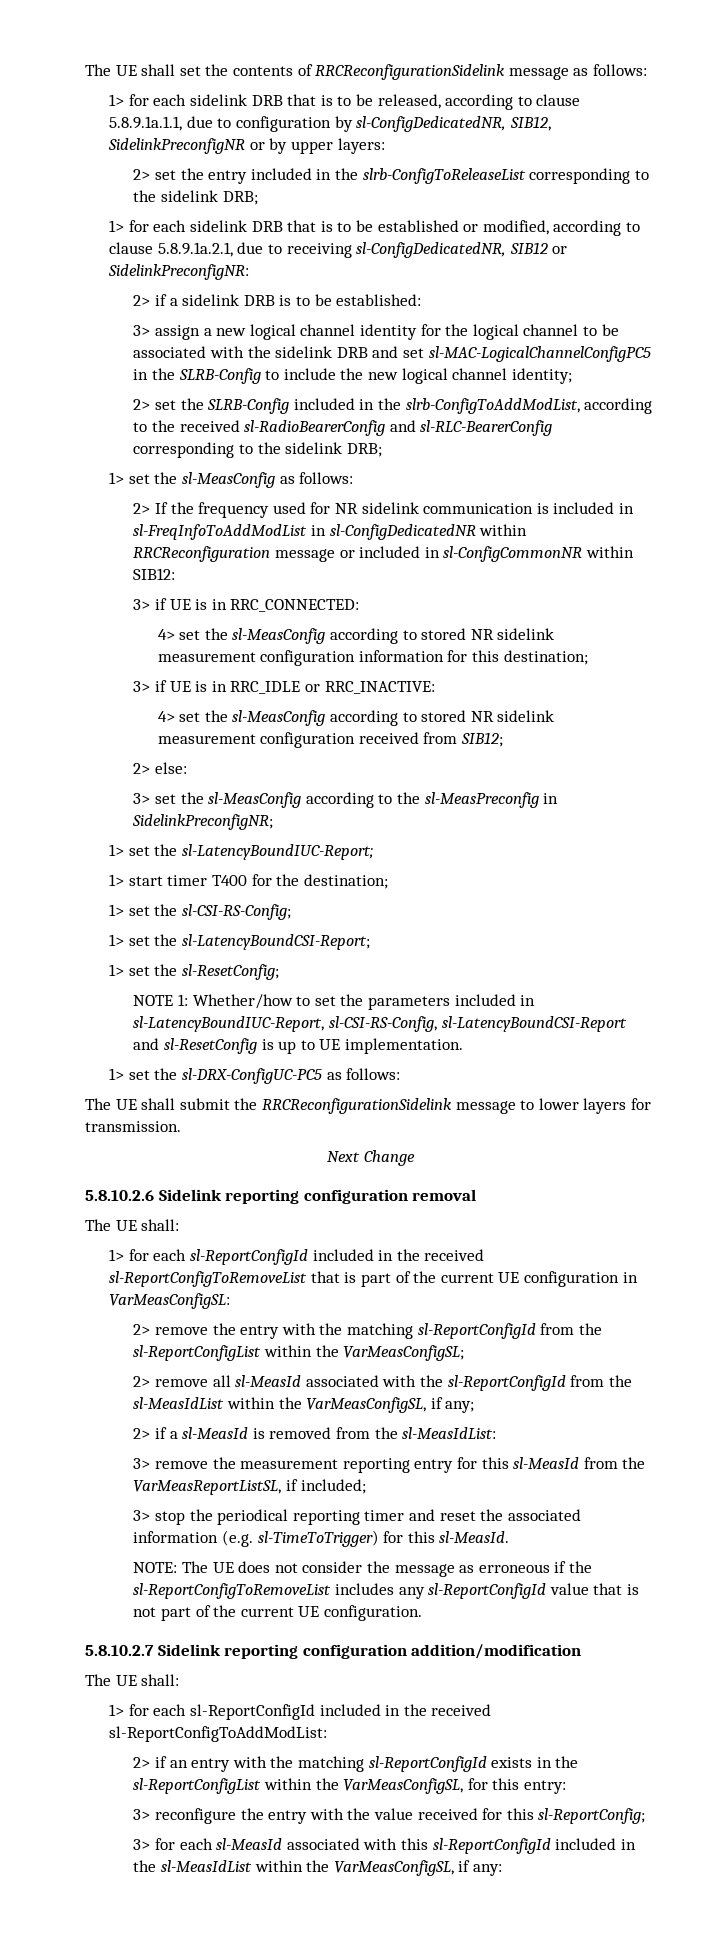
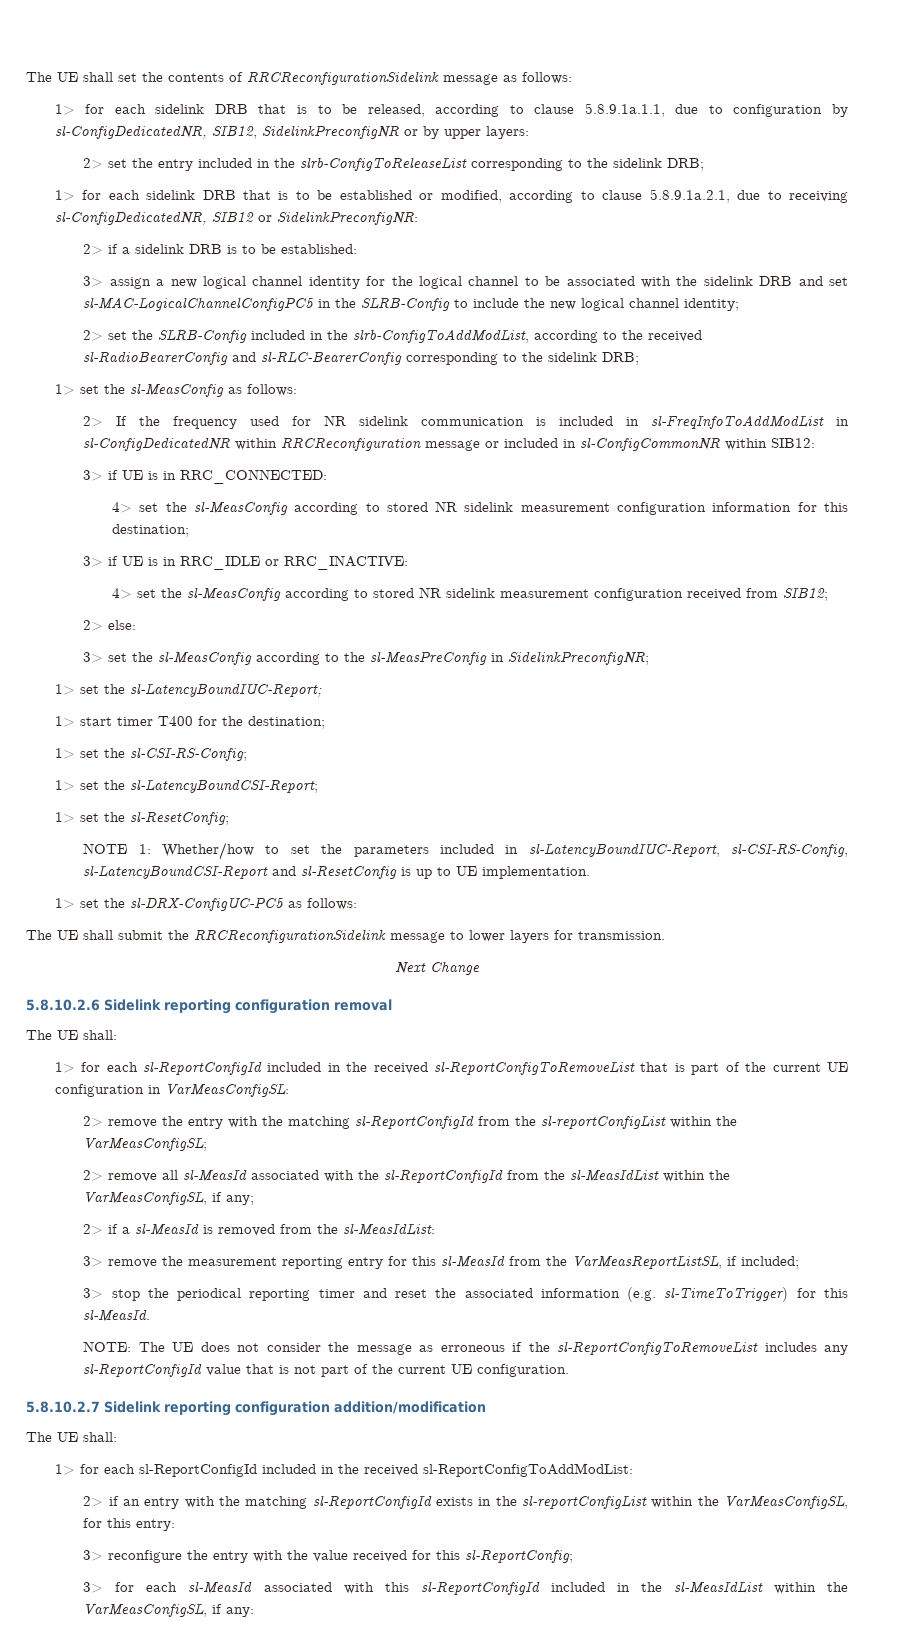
- 3> set the sl-MeasConfig according to the sl-MeasPreconfig in SidelinkPreconfigNR;
+ 3> set the sl-MeasConfig according to the sl-MeasPreConfig in SidelinkPreconfigNR;
- 2> remove the entry with the matching sl-ReportConfigId from the sl-ReportConfigList within the VarMeasConfigSL;
+ 2> remove the entry with the matching sl-ReportConfigId from the sl-reportConfigList within the VarMeasConfigSL;
- 2> if an entry with the matching sl-ReportConfigId exists in the sl-ReportConfigList within the VarMeasConfigSL, for this entry:
+ 2> if an entry with the matching sl-ReportConfigId exists in the sl-reportConfigList within the VarMeasConfigSL, for this entry:

